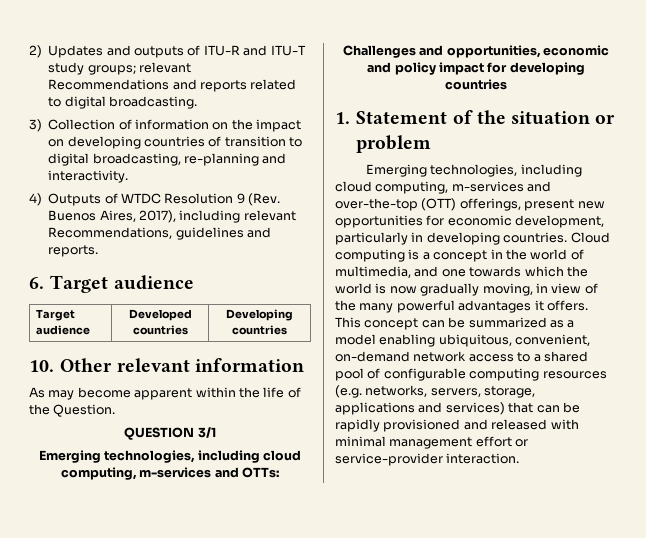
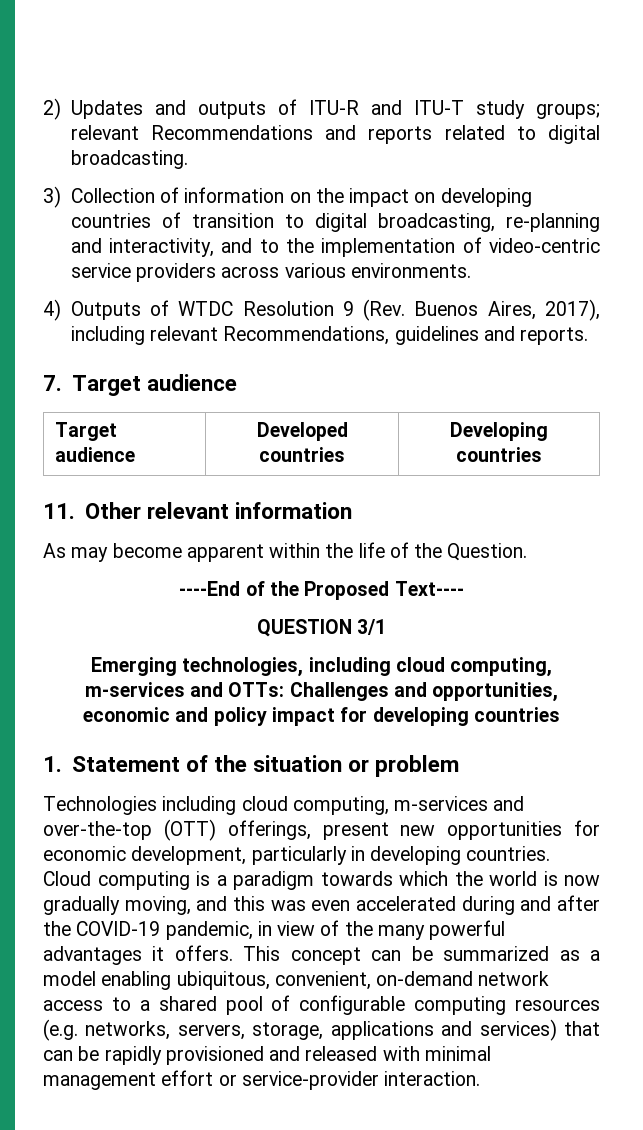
- 3) Collection of information on the impact on developing countries of transition to digital broadcasting, re-planning and interactivity.
+ 3) Collection of information on the impact on developing countries of transition to digital broadcasting, re-planning and interactivity, and to the implementation of video-centric service providers across various environments.
- 6. Target audience
+ 7. Target audience
- 10. Other relevant information
+ 11. Other relevant information
+ ----End of the Proposed Text----
- Emerging technologies, including cloud computing, m-services and over-the-top (OTT) offerings, present new opportunities for economic development, particularly in developing countries.
+ Technologies including cloud computing, m-services and over-the-top (OTT) offerings, present new opportunities for economic development, particularly in developing countries.
- Cloud computing is a concept in the world of multimedia, and one towards which the world is now gradually moving, in view of the many powerful advantages it offers.
+ Cloud computing is a paradigm towards which the world is now gradually moving, and this was even accelerated during and after the COVID-19 pandemic, in view of the many powerful advantages it offers.

